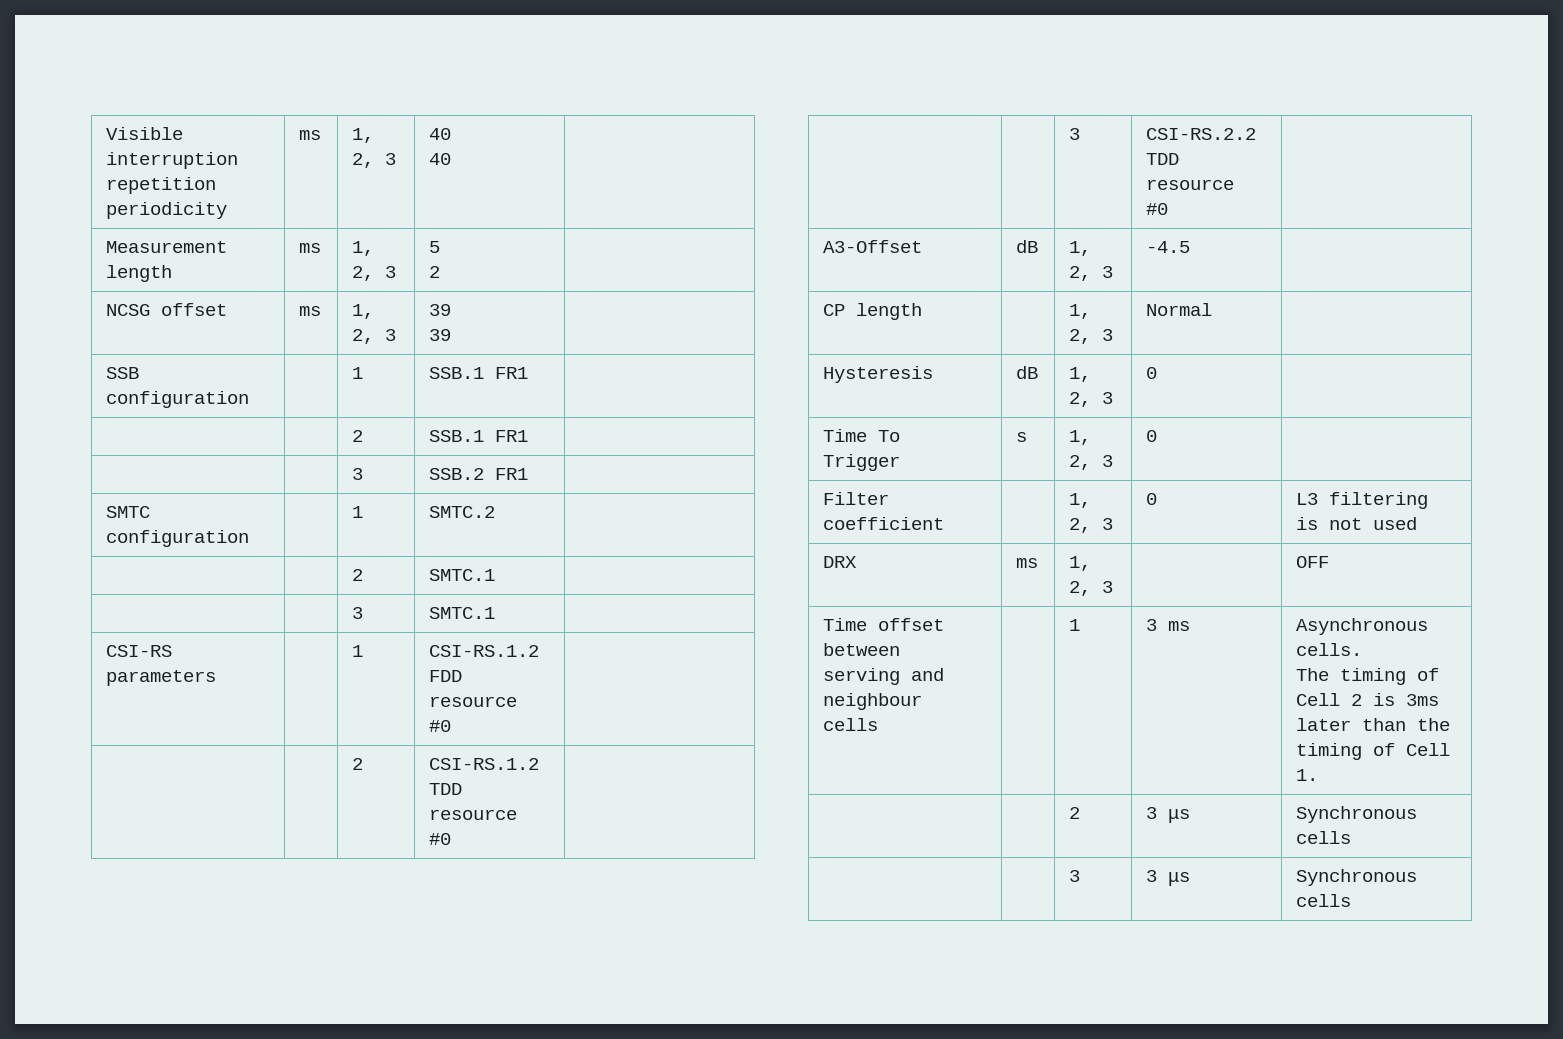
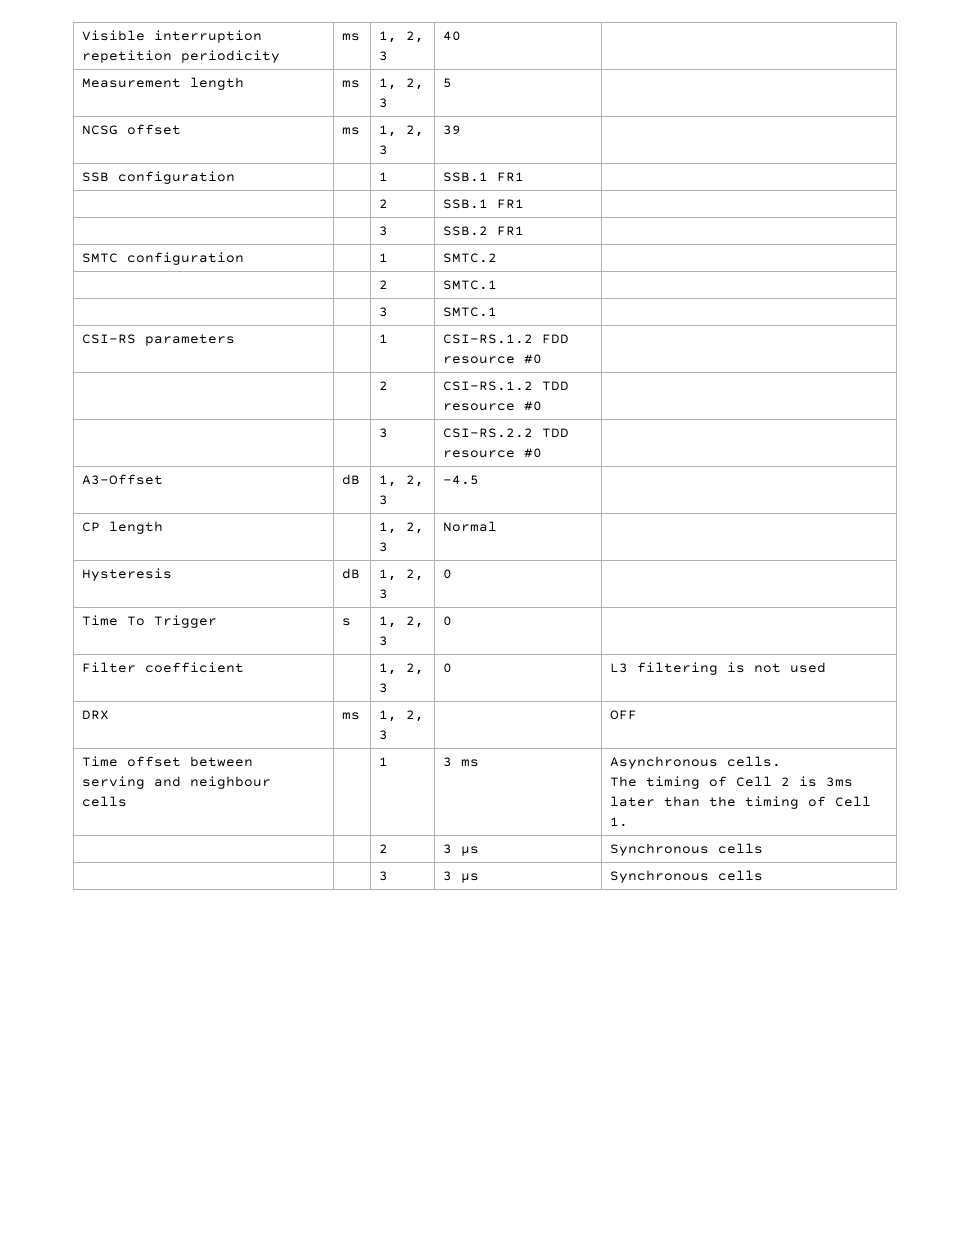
- Visible interruption repetition periodicity | ms | 1, 2, 3 | 40
- 40 |
+ Visible interruption repetition periodicity | ms | 1, 2, 3 | 40 |
- Measurement length | ms | 1, 2, 3 | 5
- 2 |
+ Measurement length | ms | 1, 2, 3 | 5 |
- NCSG offset | ms | 1, 2, 3 | 39
- 39 |
+ NCSG offset | ms | 1, 2, 3 | 39 |

